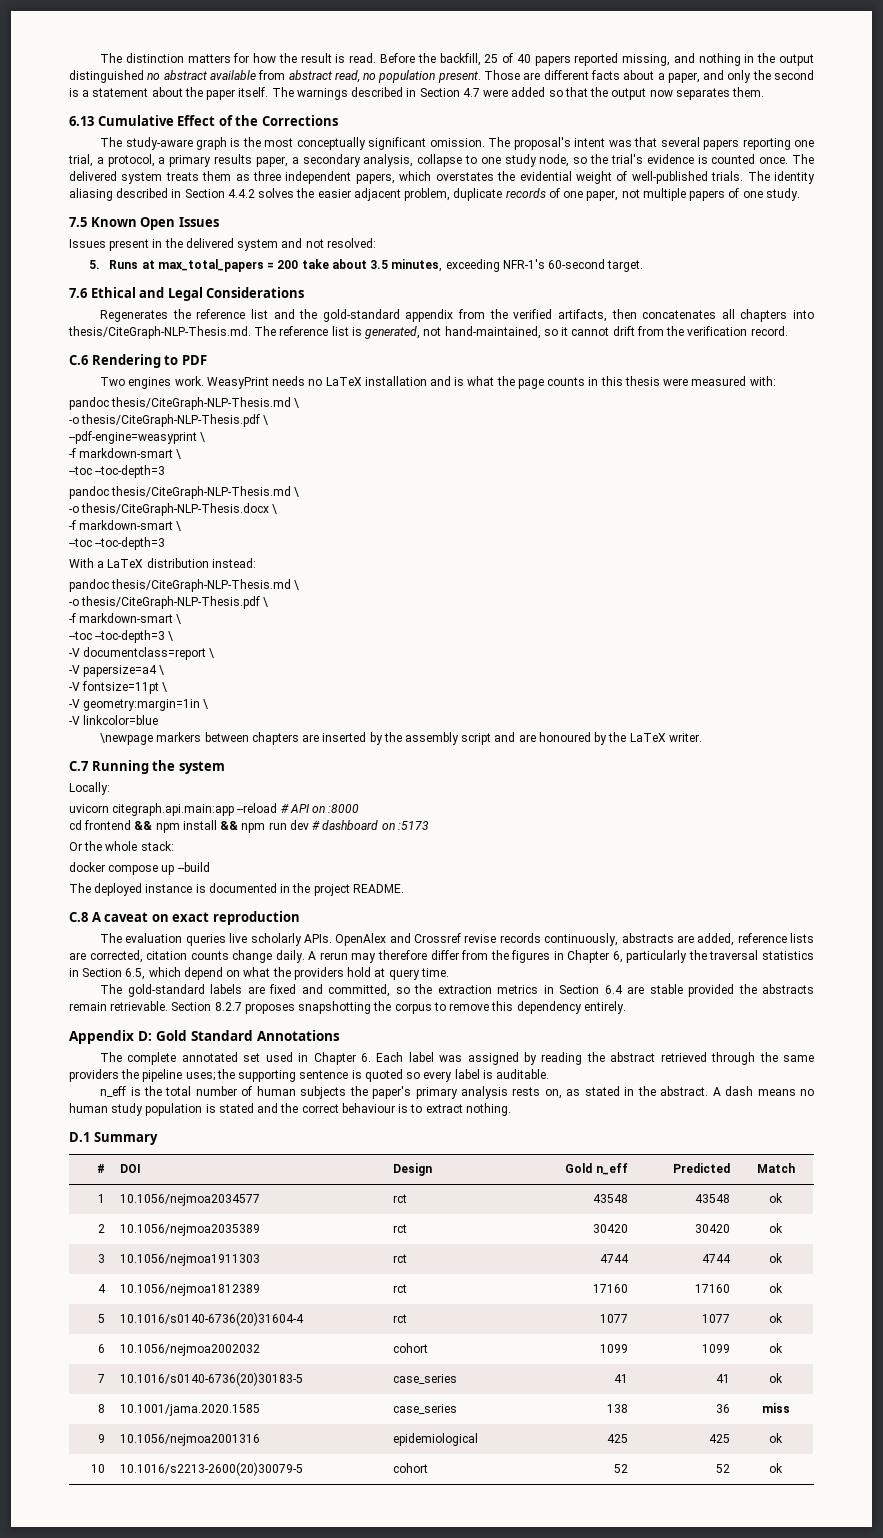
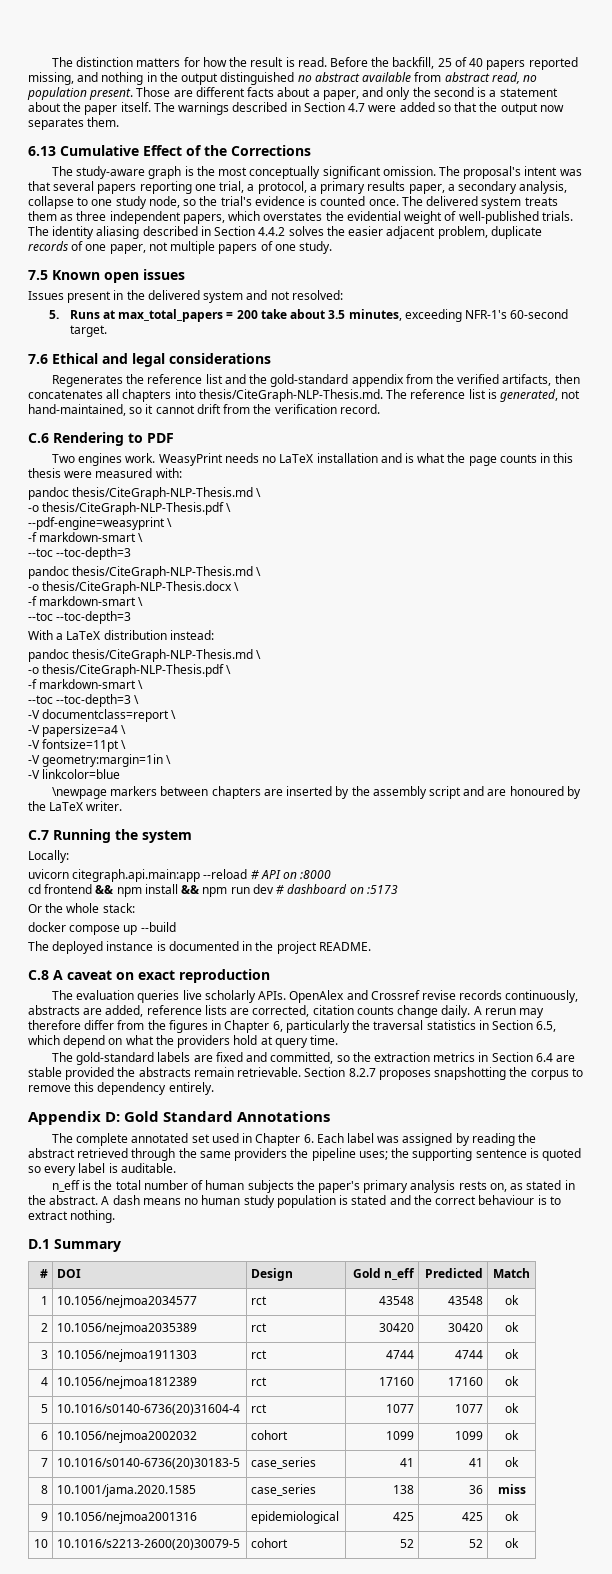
- 7.5 Known Open Issues
+ 7.5 Known open issues
- 7.6 Ethical and Legal Considerations
+ 7.6 Ethical and legal considerations

